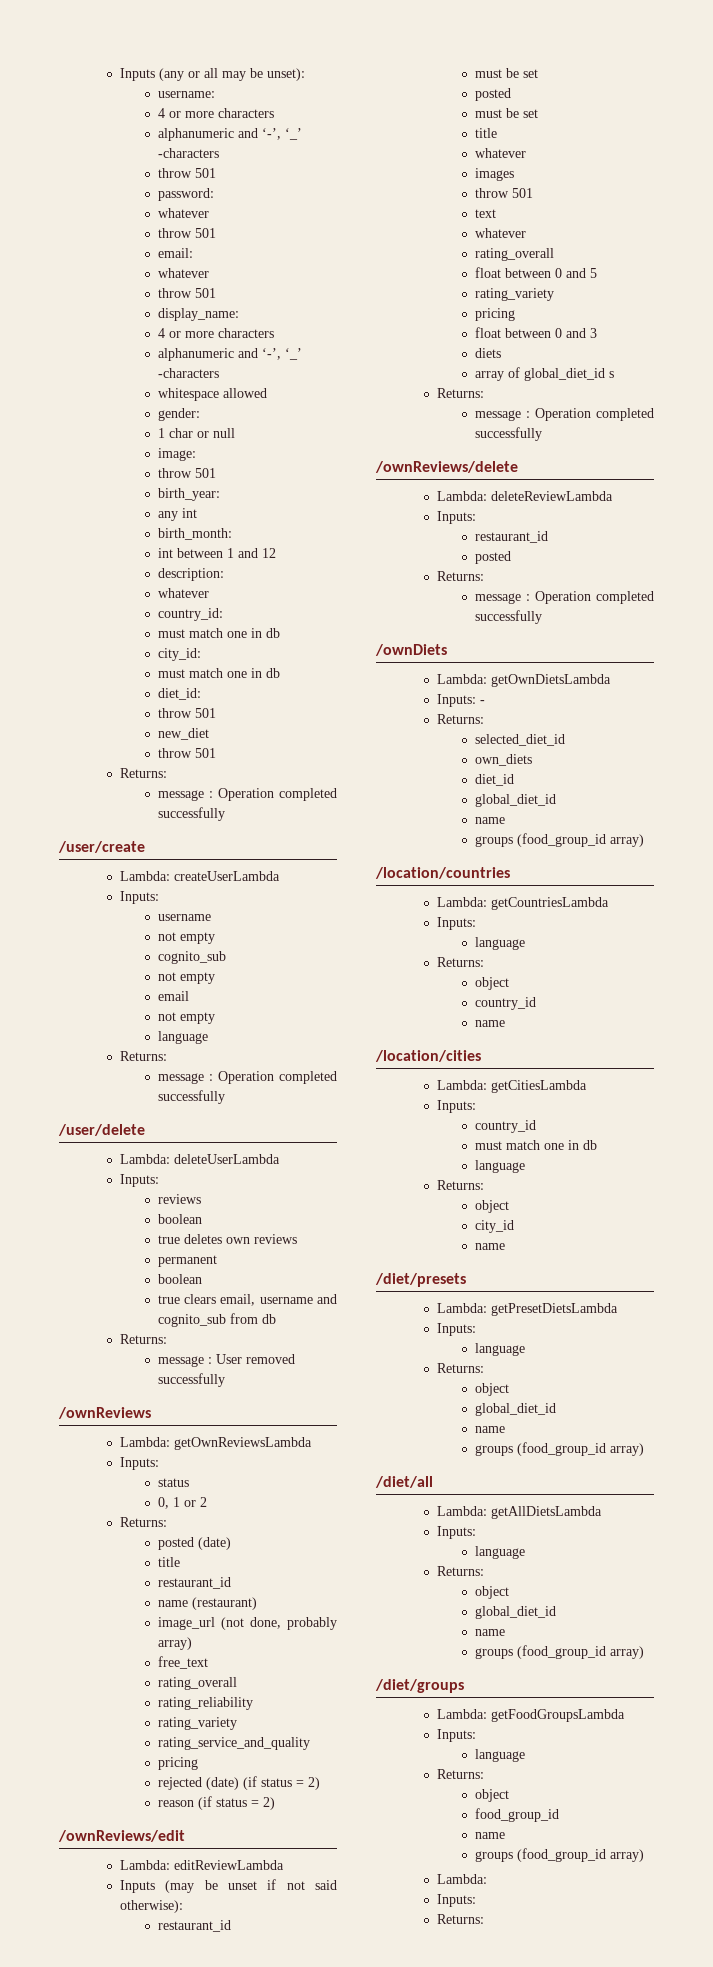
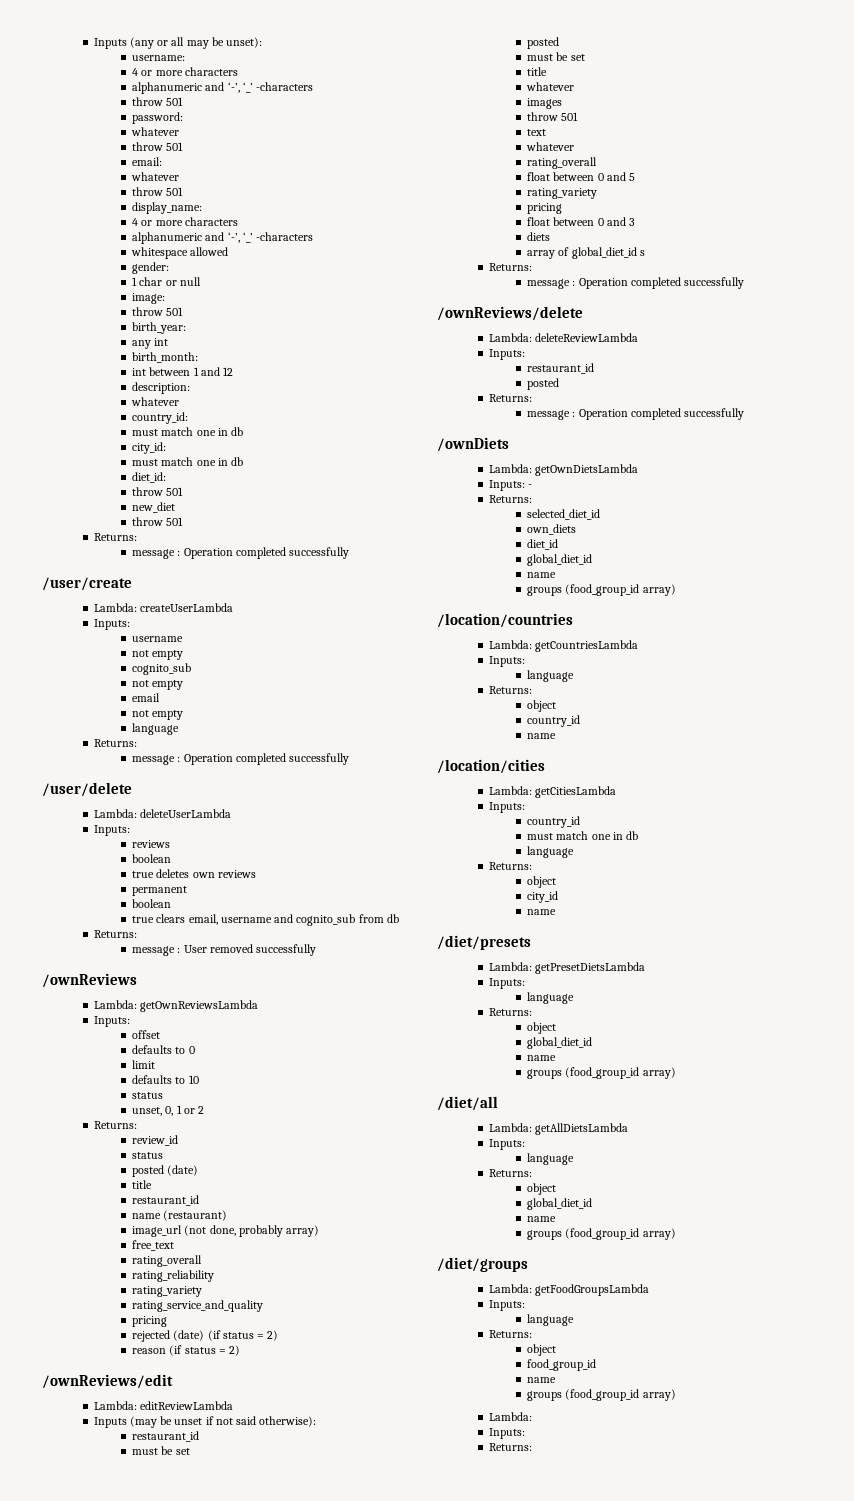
  Lambda: getOwnReviewsLambda
  Inputs:
+ offset
+ defaults to 0
+ limit
+ defaults to 10
  status
- 0, 1 or 2
+ unset, 0, 1 or 2
+ review_id
+ status

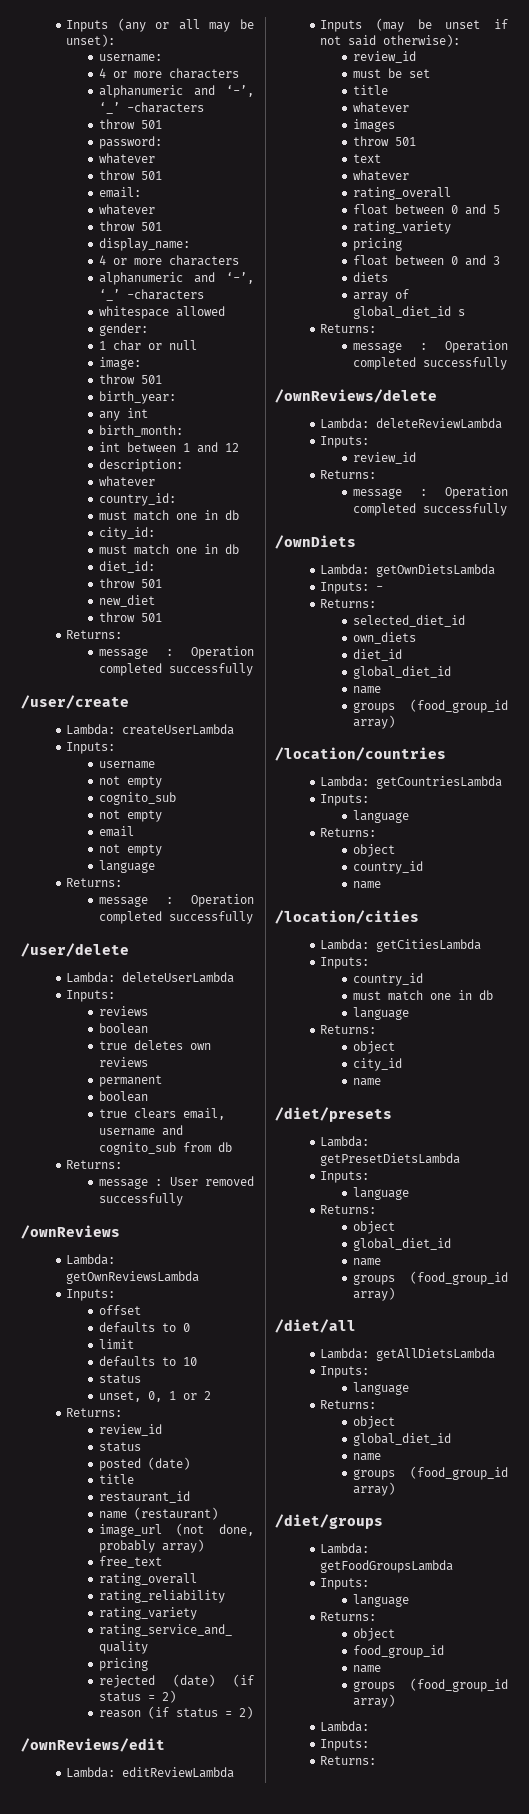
  Inputs (may be unset if not said otherwise):
- restaurant_id
- must be set
- posted
+ review_id
  Lambda: deleteReviewLambda
  Inputs:
- restaurant_id
- posted
+ review_id

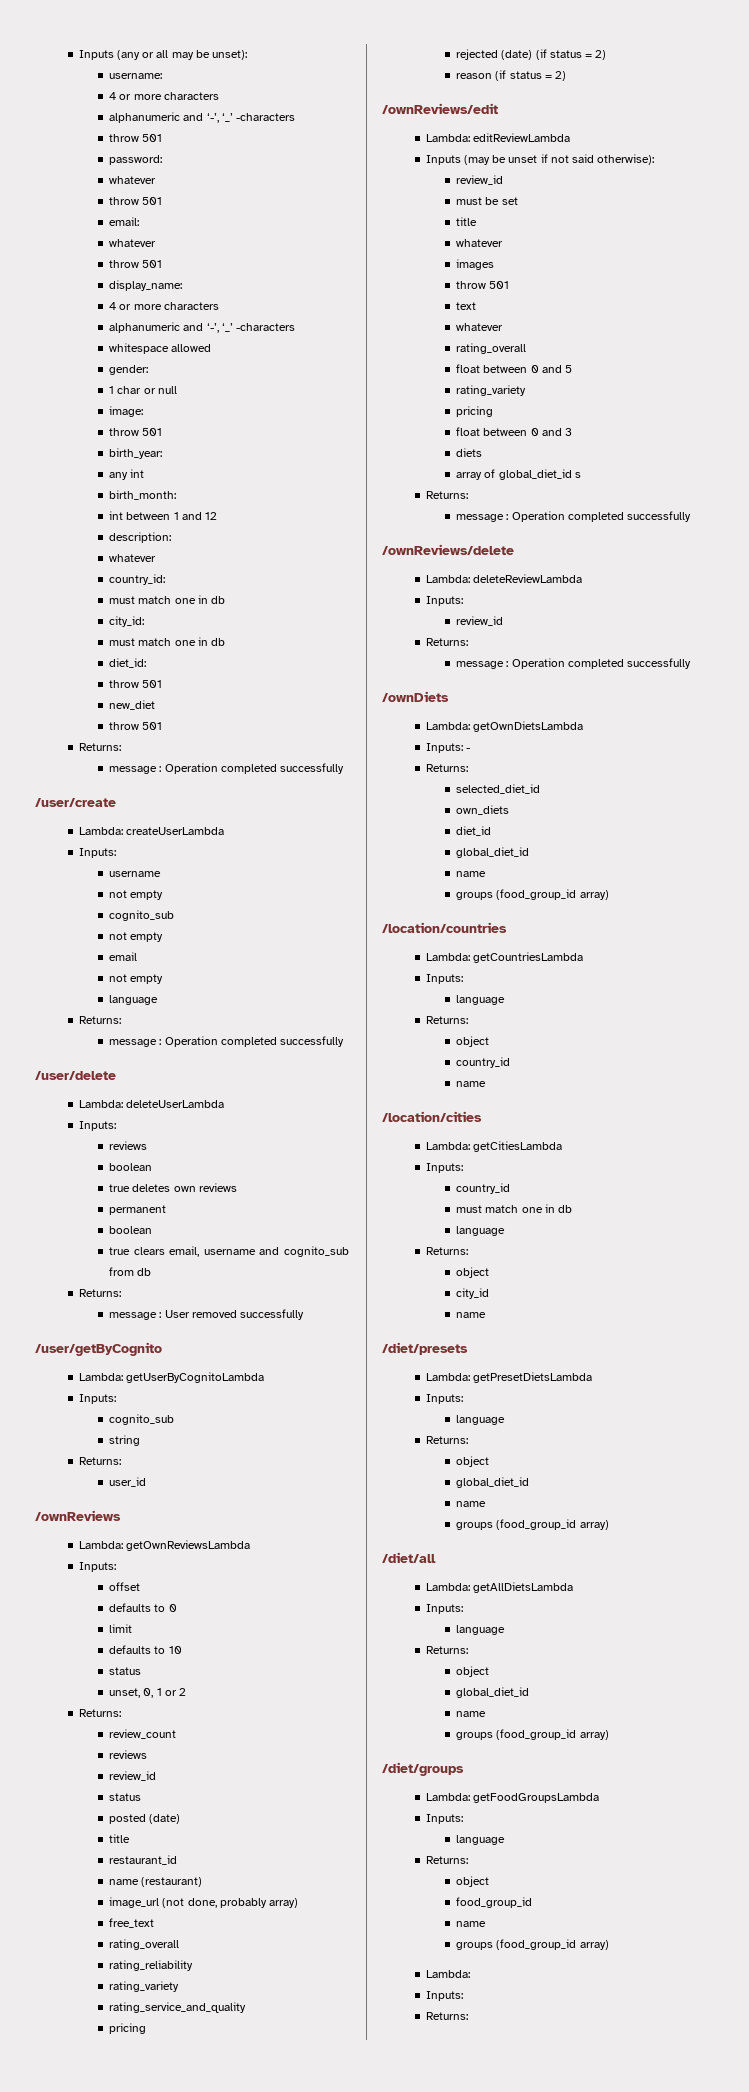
+ /user/getByCognito
+ Lambda: getUserByCognitoLambda
+ Inputs:
+ cognito_sub
+ string
+ Returns:
+ user_id
+ review_count
+ reviews

